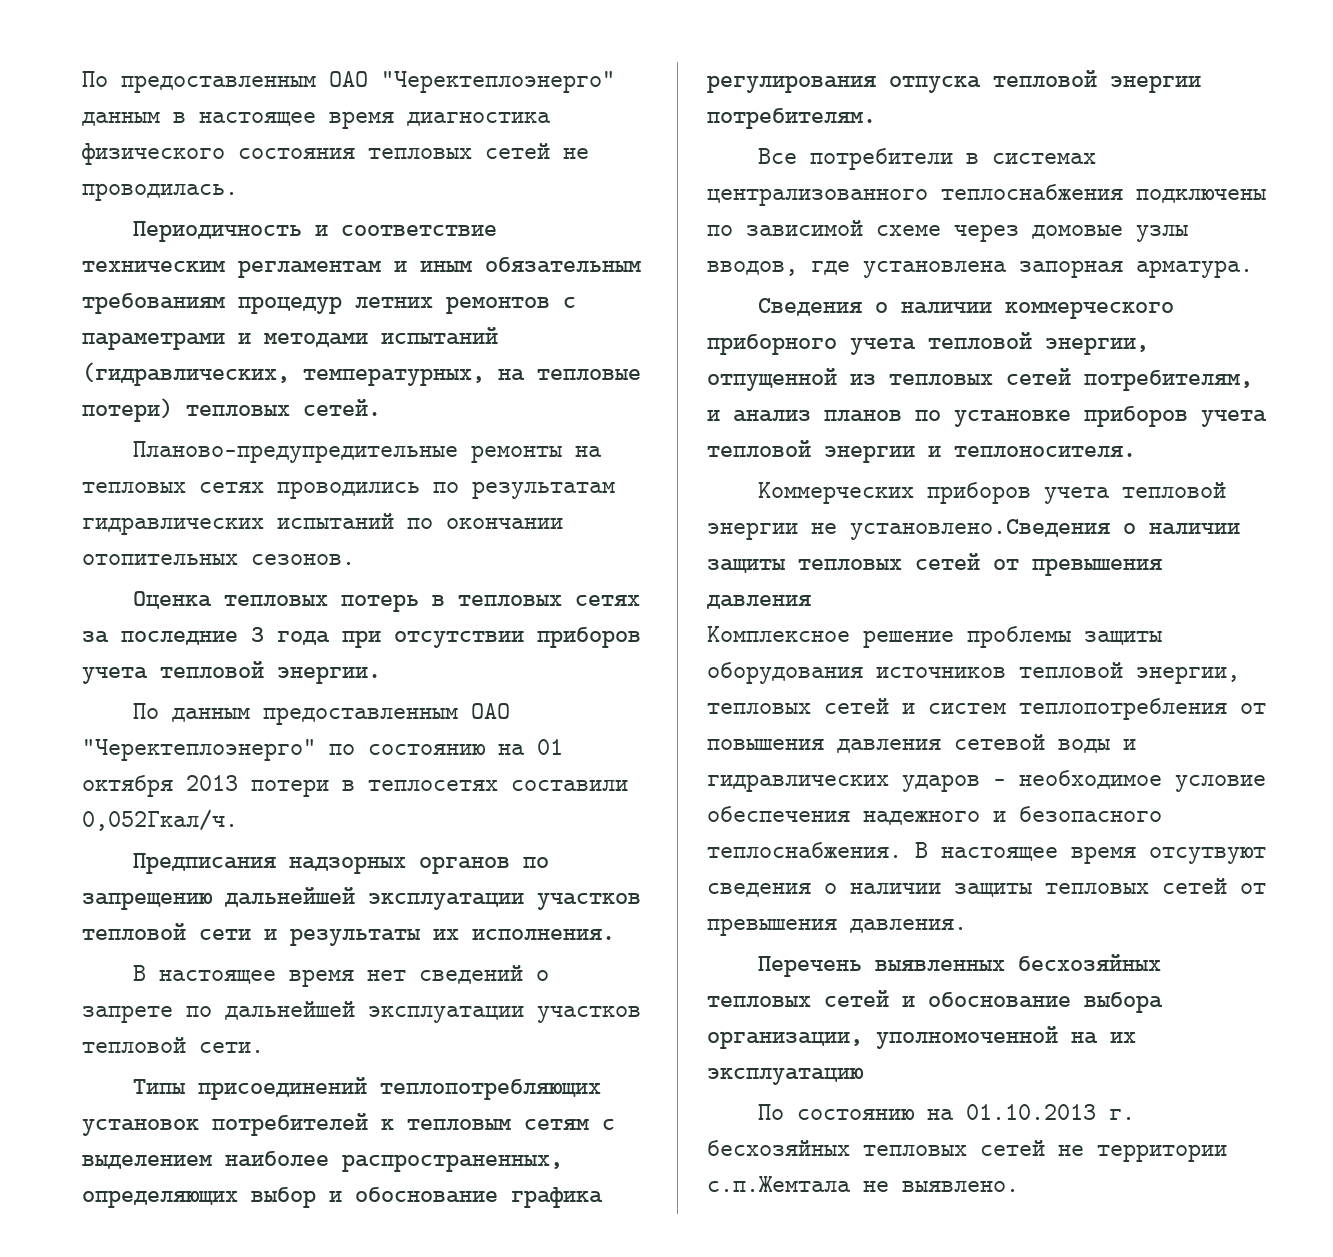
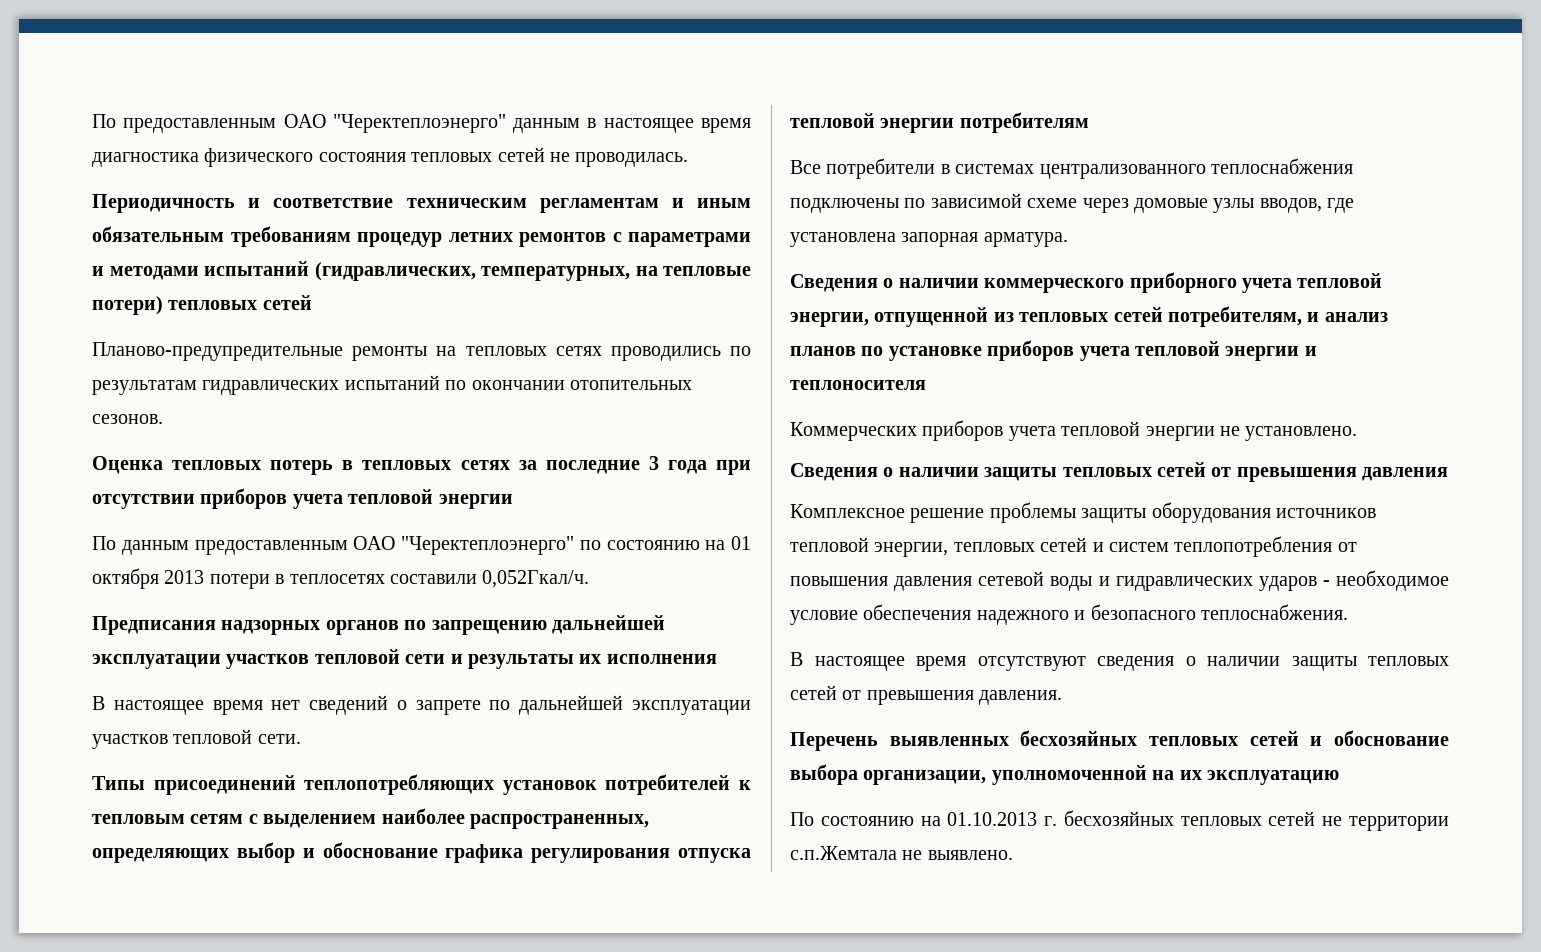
- Периодичность и соответствие техническим регламентам и иным обязательным требованиям процедур летних ремонтов с параметрами и методами испытаний (гидравлических, температурных, на тепловые потери) тепловых сетей.
+ Периодичность и соответствие техническим регламентам и иным обязательным требованиям процедур летних ремонтов с параметрами и методами испытаний (гидравлических, температурных, на тепловые потери) тепловых сетей
- Оценка тепловых потерь в тепловых сетях за последние 3 года при отсутствии приборов учета тепловой энергии.
+ Оценка тепловых потерь в тепловых сетях за последние 3 года при отсутствии приборов учета тепловой энергии
- Предписания надзорных органов по запрещению дальнейшей эксплуатации участков тепловой сети и результаты их исполнения.
+ Предписания надзорных органов по запрещению дальнейшей эксплуатации участков тепловой сети и результаты их исполнения
- Типы присоединений теплопотребляющих установок потребителей к тепловым сетям с выделением наиболее распространенных, определяющих выбор и обоснование графика регулирования отпуска тепловой энергии потребителям.
+ Типы присоединений теплопотребляющих установок потребителей к тепловым сетям с выделением наиболее распространенных, определяющих выбор и обоснование графика регулирования отпуска тепловой энергии потребителям
- Сведения о наличии коммерческого приборного учета тепловой энергии, отпущенной из тепловых сетей потребителям, и анализ планов по установке приборов учета тепловой энергии и теплоносителя.
+ Сведения о наличии коммерческого приборного учета тепловой энергии, отпущенной из тепловых сетей потребителям, и анализ планов по установке приборов учета тепловой энергии и теплоносителя
- Коммерческих приборов учета тепловой энергии не установлено.Сведения о наличии защиты тепловых сетей от превышения давления
+ Коммерческих приборов учета тепловой энергии не установлено.
+ Сведения о наличии защиты тепловых сетей от превышения давления
- Комплексное решение проблемы защиты оборудования источников тепловой энергии, тепловых сетей и систем теплопотребления от повышения давления сетевой воды и гидравлических ударов - необходимое условие обеспечения надежного и безопасного теплоснабжения. В настоящее время отсутвуют сведения о наличии защиты тепловых сетей от превышения давления.
+ Комплексное решение проблемы защиты оборудования источников тепловой энергии, тепловых сетей и систем теплопотребления от повышения давления сетевой воды и гидравлических ударов - необходимое условие обеспечения надежного и безопасного теплоснабжения.
+ В настоящее время отсутствуют сведения о наличии защиты тепловых сетей от превышения давления.

